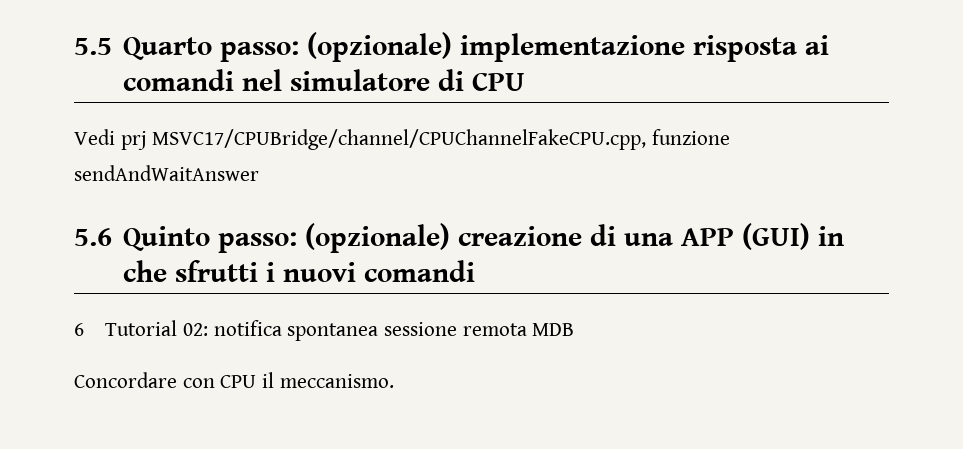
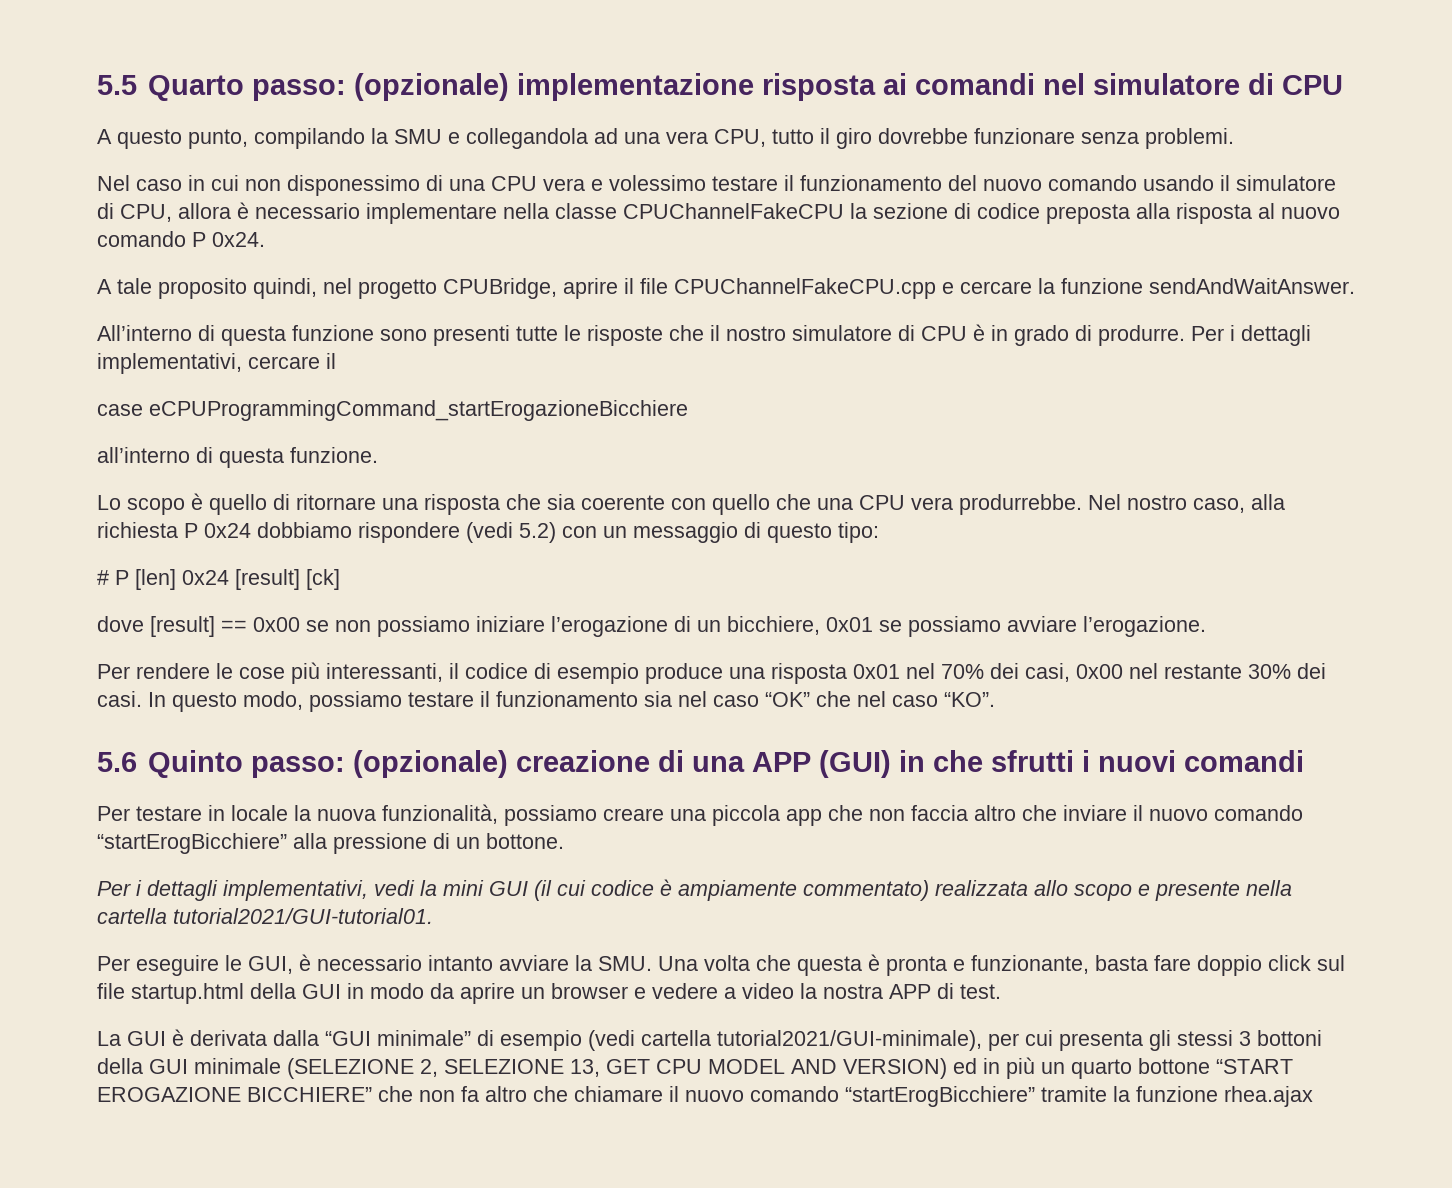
- Vedi prj MSVC17/CPUBridge/channel/CPUChannelFakeCPU.cpp, funzione sendAndWaitAnswer
+ A questo punto, compilando la SMU e collegandola ad una vera CPU, tutto il giro dovrebbe funzionare senza problemi.
+ Nel caso in cui non disponessimo di una CPU vera e volessimo testare il funzionamento del nuovo comando usando il simulatore di CPU, allora è necessario implementare nella classe CPUChannelFakeCPU la sezione di codice preposta alla risposta al nuovo comando P 0x24.
+ A tale proposito quindi, nel progetto CPUBridge, aprire il file CPUChannelFakeCPU.cpp e cercare la funzione sendAndWaitAnswer.
+ All’interno di questa funzione sono presenti tutte le risposte che il nostro simulatore di CPU è in grado di produrre. Per i dettagli implementativi, cercare il
+ case eCPUProgrammingCommand_startErogazioneBicchiere
+ all’interno di questa funzione.
+ Lo scopo è quello di ritornare una risposta che sia coerente con quello che una CPU vera produrrebbe. Nel nostro caso, alla richiesta P 0x24 dobbiamo rispondere (vedi 5.2) con un messaggio di questo tipo:
+ # P [len] 0x24 [result] [ck]
+ dove [result] == 0x00 se non possiamo iniziare l’erogazione di un bicchiere, 0x01 se possiamo avviare l’erogazione.
+ Per rendere le cose più interessanti, il codice di esempio produce una risposta 0x01 nel 70% dei casi, 0x00 nel restante 30% dei casi. In questo modo, possiamo testare il funzionamento sia nel caso “OK” che nel caso “KO”.
- 6 Tutorial 02: notifica spontanea sessione remota MDB
- Concordare con CPU il meccanismo.
+ Per testare in locale la nuova funzionalità, possiamo creare una piccola app che non faccia altro che inviare il nuovo comando “startErogBicchiere” alla pressione di un bottone.
+ Per i dettagli implementativi, vedi la mini GUI (il cui codice è ampiamente commentato) realizzata allo scopo e presente nella cartella tutorial2021/GUI-tutorial01.
+ Per eseguire le GUI, è necessario intanto avviare la SMU. Una volta che questa è pronta e funzionante, basta fare doppio click sul file startup.html della GUI in modo da aprire un browser e vedere a video la nostra APP di test.
+ La GUI è derivata dalla “GUI minimale” di esempio (vedi cartella tutorial2021/GUI-minimale), per cui presenta gli stessi 3 bottoni della GUI minimale (SELEZIONE 2, SELEZIONE 13, GET CPU MODEL AND VERSION) ed in più un quarto bottone “START EROGAZIONE BICCHIERE” che non fa altro che chiamare il nuovo comando “startErogBicchiere” tramite la funzione rhea.ajax

